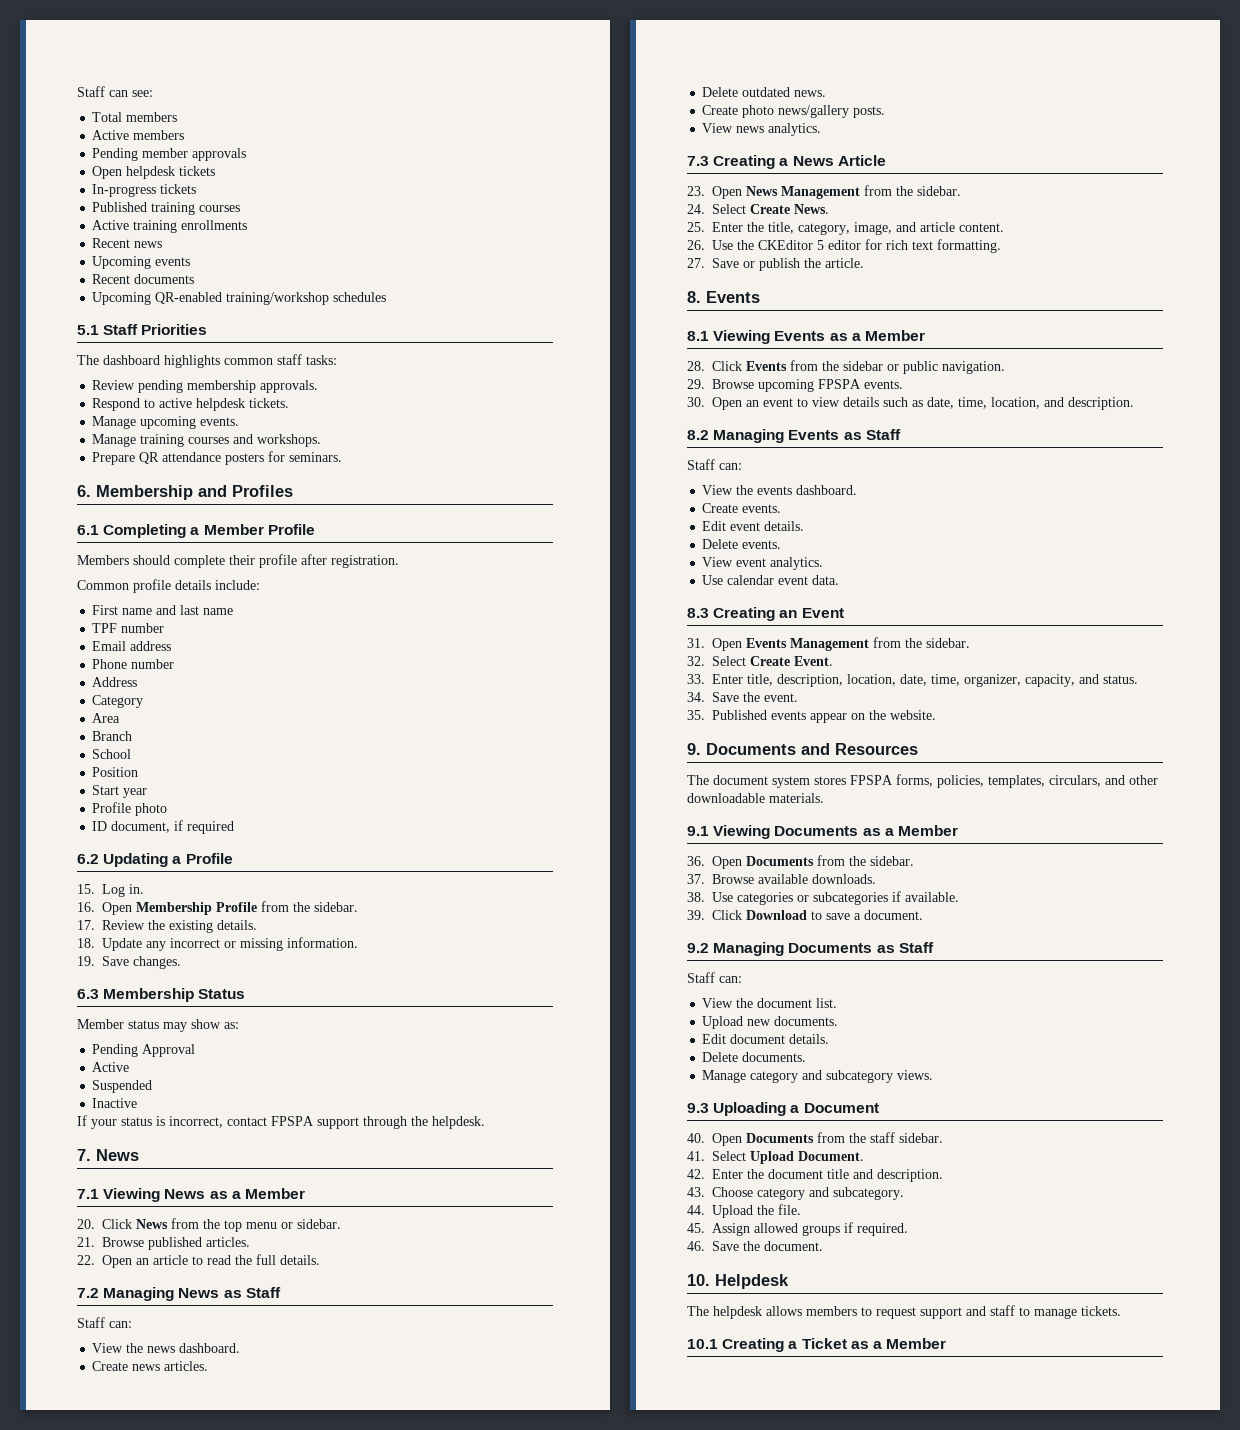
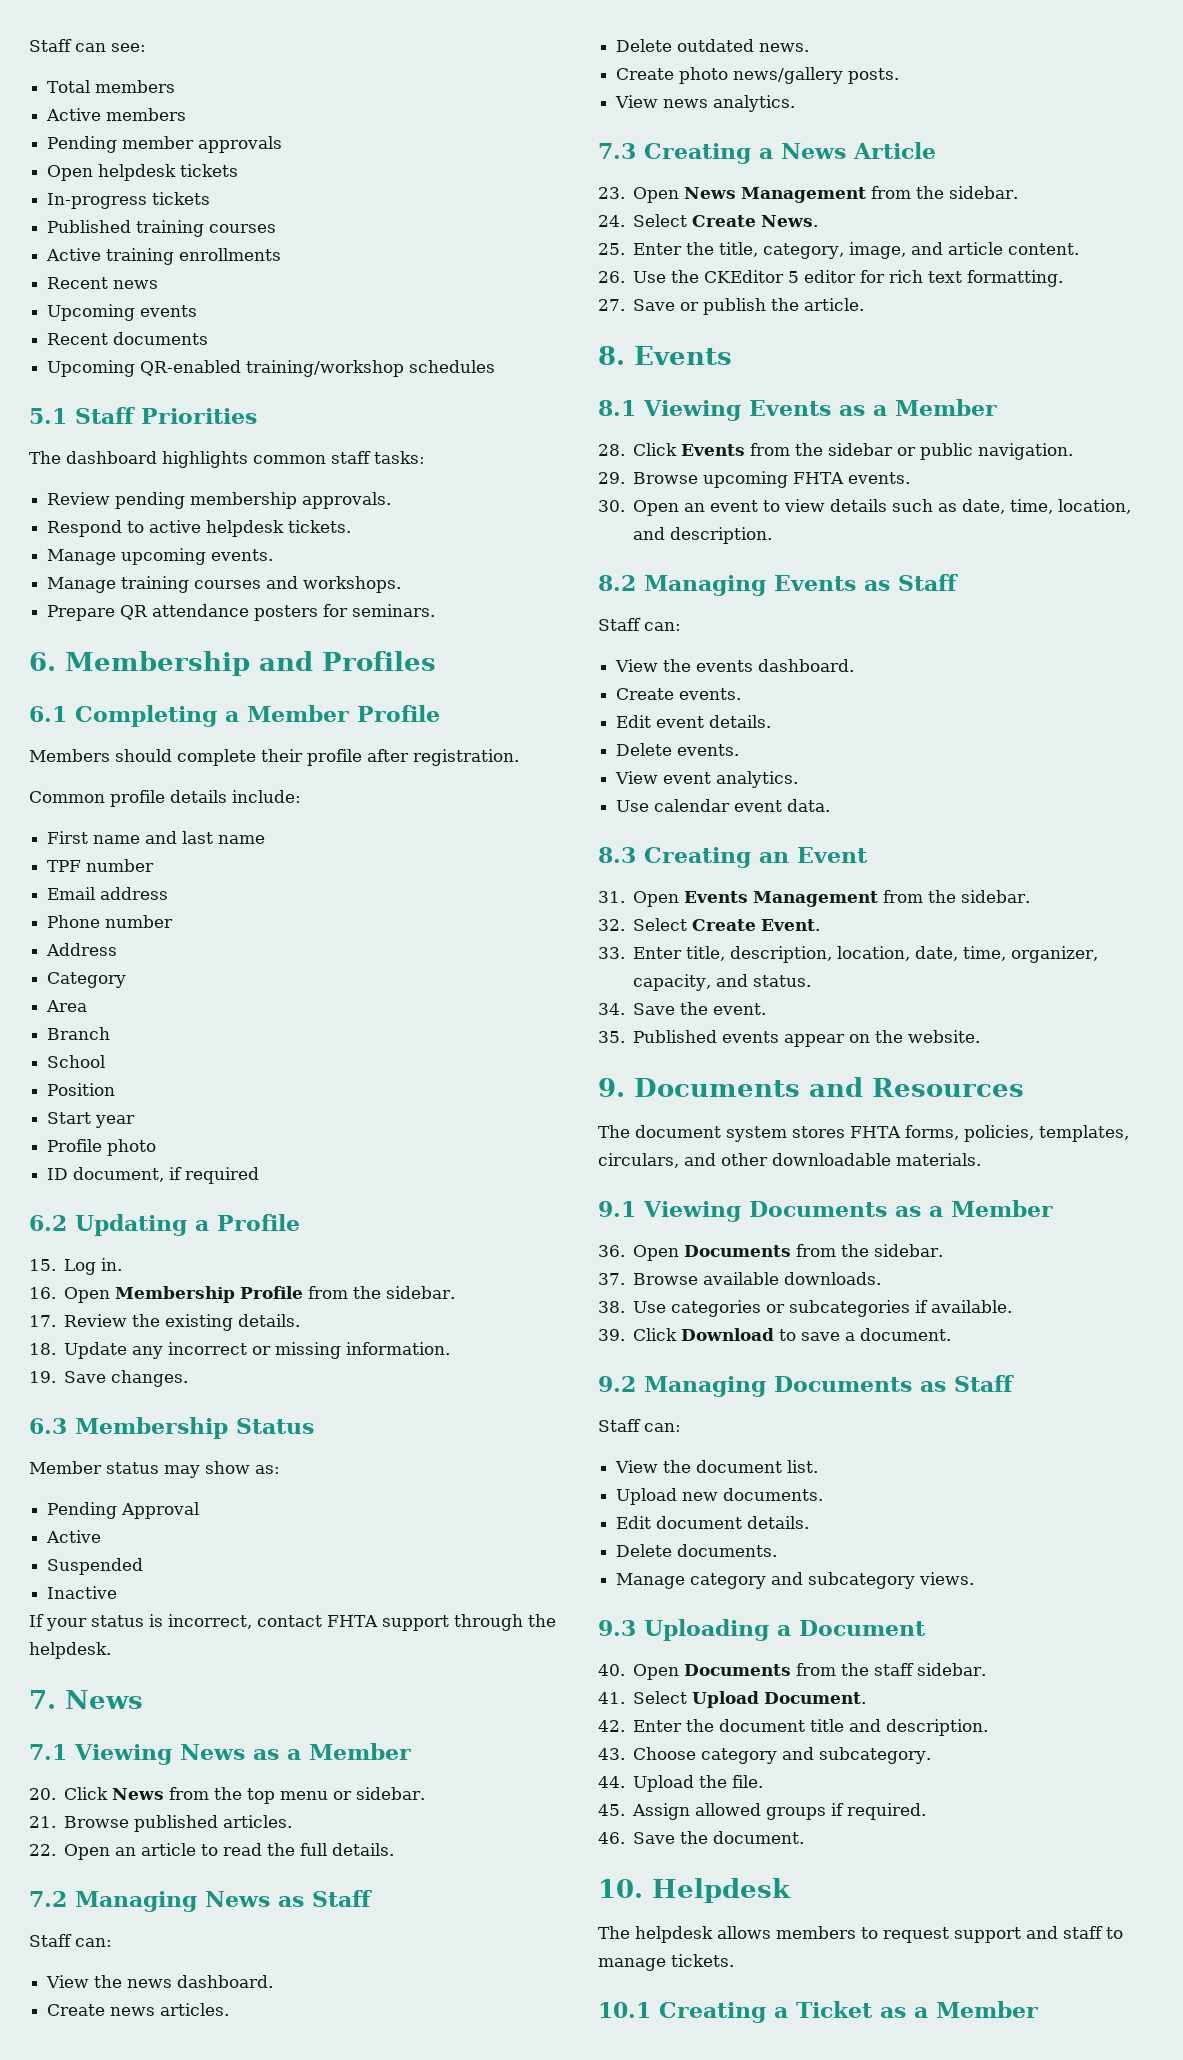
- If your status is incorrect, contact FPSPA support through the helpdesk.
+ If your status is incorrect, contact FHTA support through the helpdesk.
- 29. Browse upcoming FPSPA events.
+ 29. Browse upcoming FHTA events.
- The document system stores FPSPA forms, policies, templates, circulars, and other downloadable materials.
+ The document system stores FHTA forms, policies, templates, circulars, and other downloadable materials.

